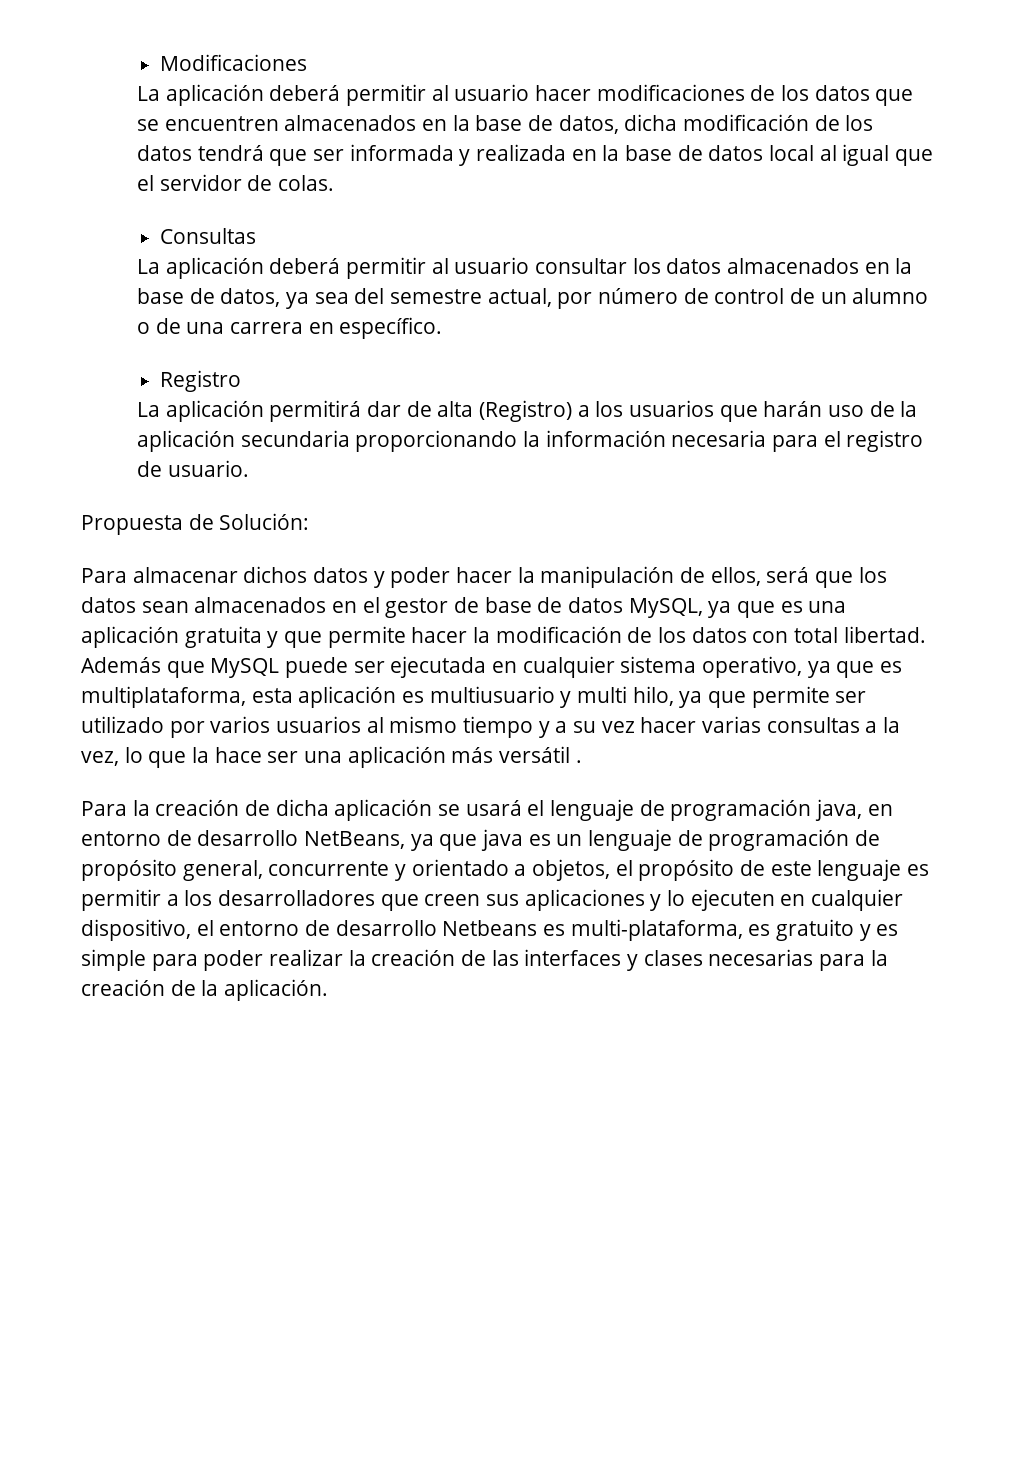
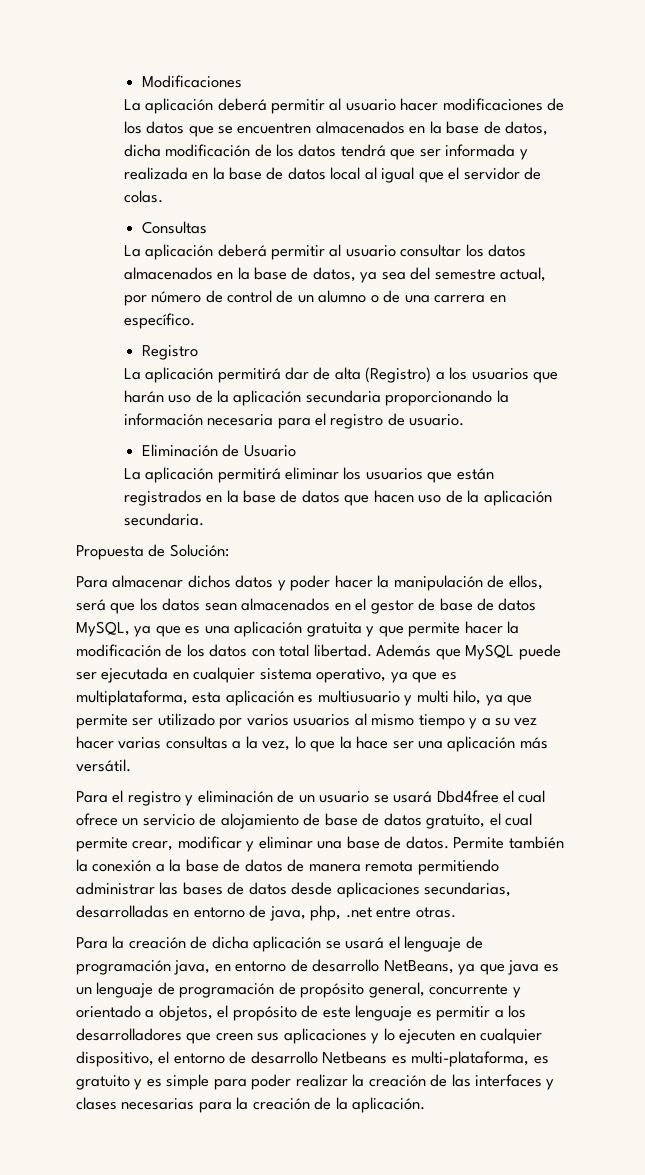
+ Eliminación de Usuario
+ La aplicación permitirá eliminar los usuarios que están registrados en la base de datos que hacen uso de la aplicación secundaria.
- Además que MySQL puede ser ejecutada en cualquier sistema operativo, ya que es multiplataforma, esta aplicación es multiusuario y multi hilo, ya que permite ser utilizado por varios usuarios al mismo tiempo y a su vez hacer varias consultas a la vez, lo que la hace ser una aplicación más versátil .
+ Además que MySQL puede ser ejecutada en cualquier sistema operativo, ya que es multiplataforma, esta aplicación es multiusuario y multi hilo, ya que permite ser utilizado por varios usuarios al mismo tiempo y a su vez hacer varias consultas a la vez, lo que la hace ser una aplicación más versátil.
+ Para el registro y eliminación de un usuario se usará Dbd4free el cual ofrece un servicio de alojamiento de base de datos gratuito, el cual permite crear, modificar y eliminar una base de datos. Permite también la conexión a la base de datos de manera remota permitiendo administrar las bases de datos desde aplicaciones secundarias, desarrolladas en entorno de java, php, .net entre otras.

